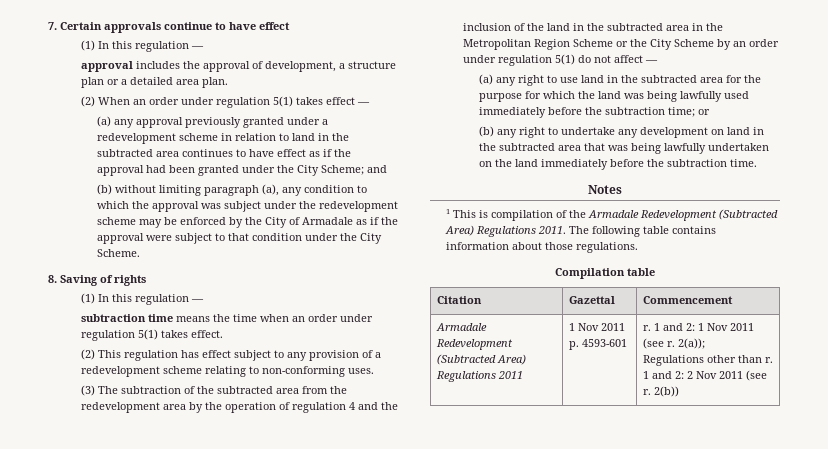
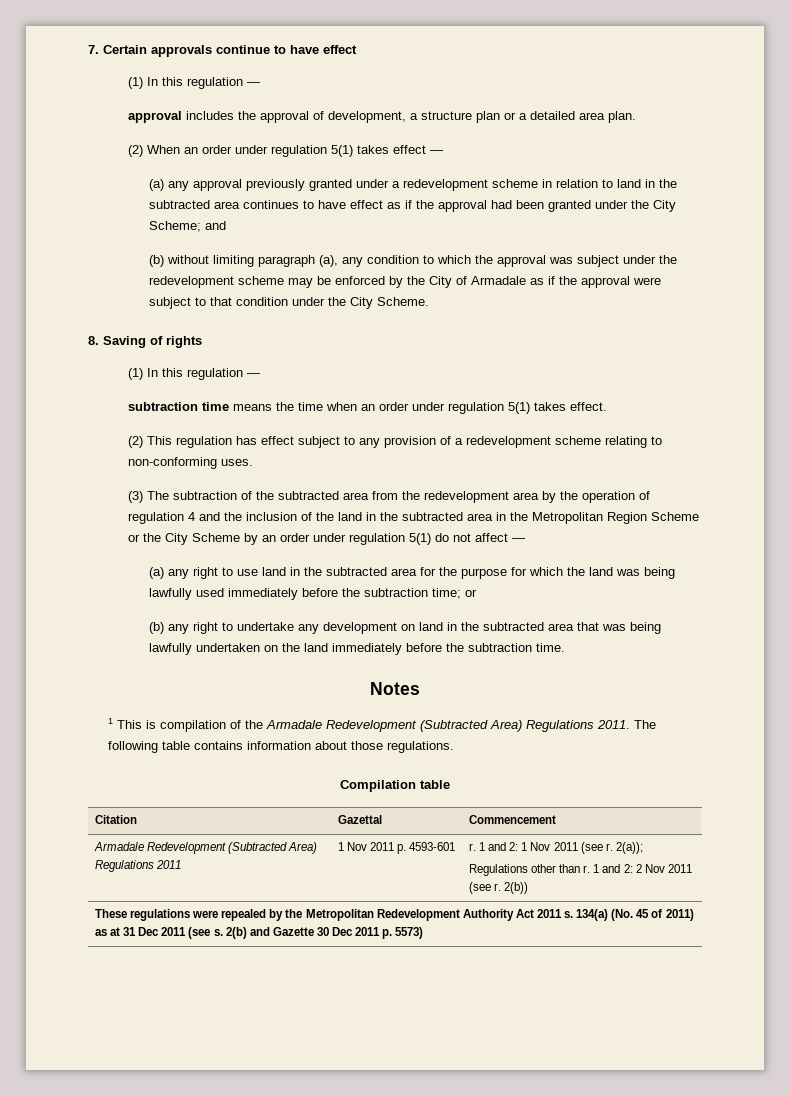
+ These regulations were repealed by the Metropolitan Redevelopment Authority Act 2011 s. 134(a) (No. 45 of 2011) as at 31 Dec 2011 (see s. 2(b) and Gazette 30 Dec 2011 p. 5573)

